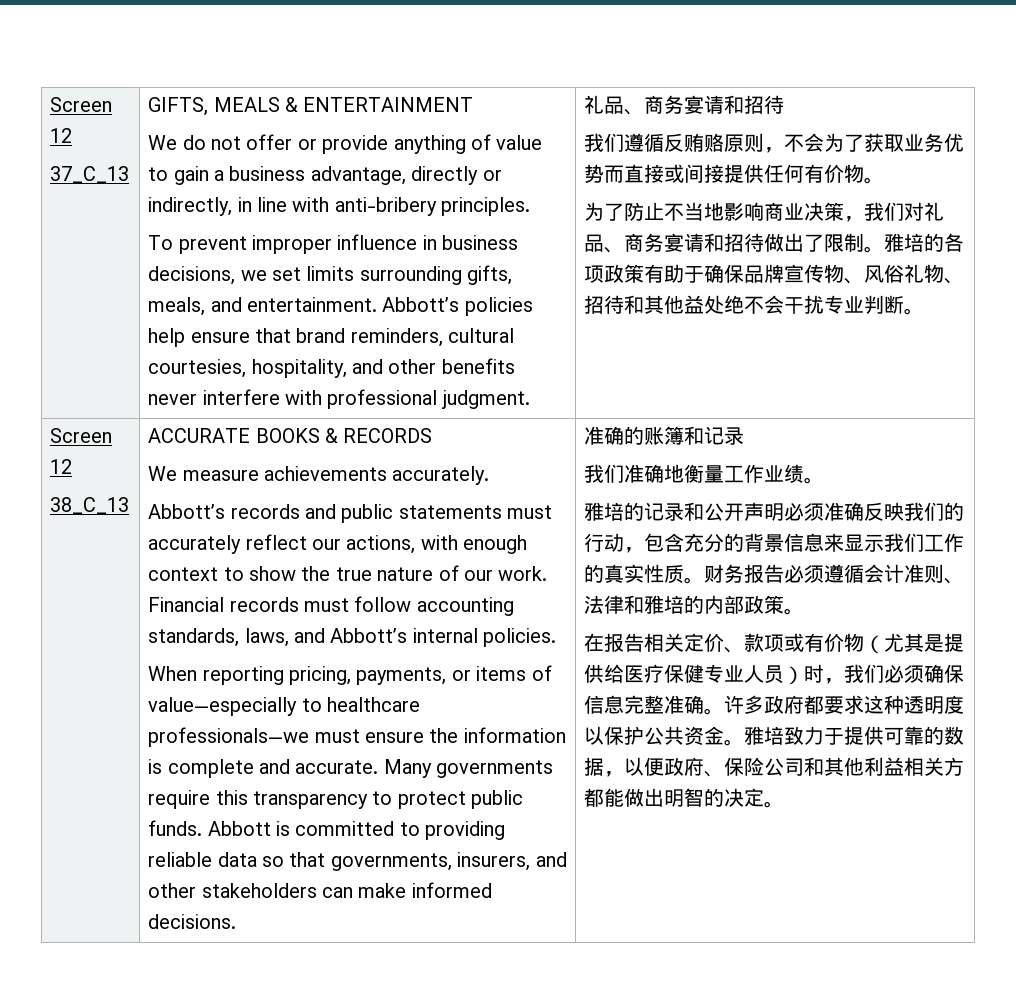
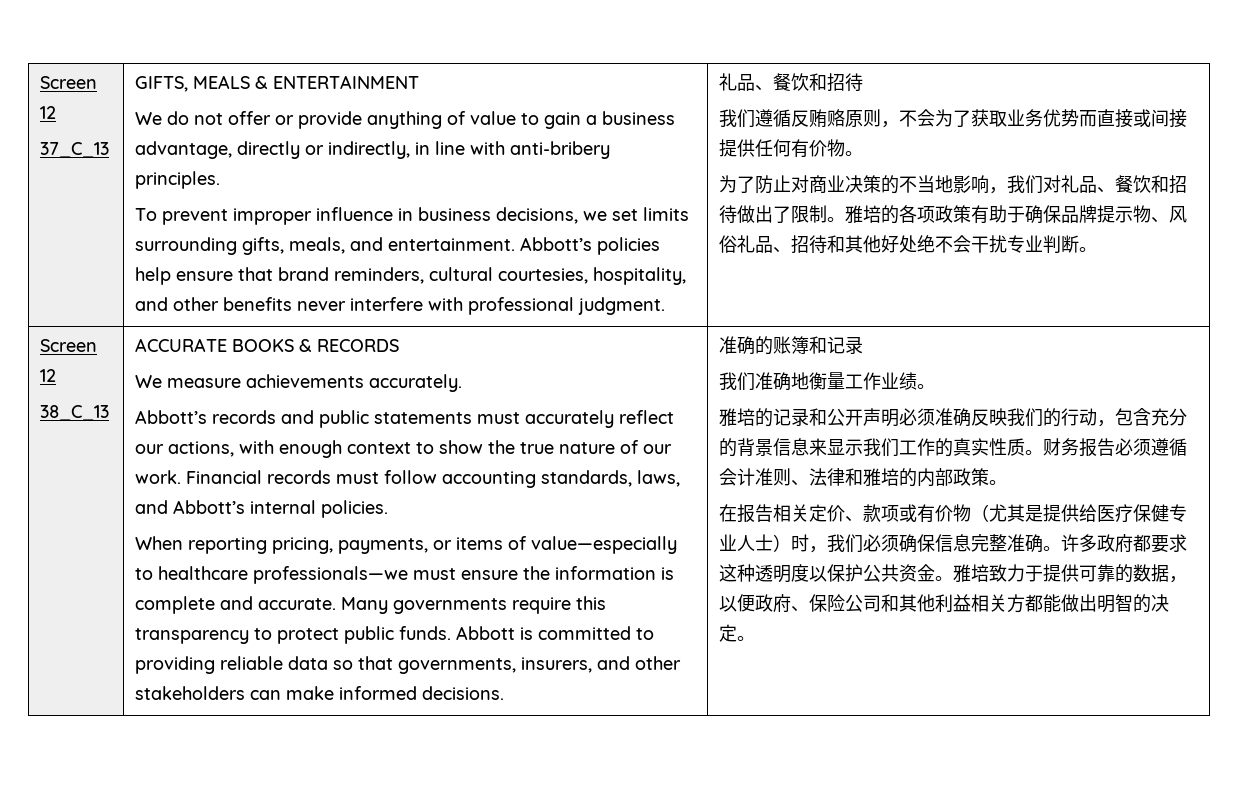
- Abbott’s policies help ensure that brand reminders, cultural courtesies, hospitality, and other benefits never interfere with professional judgment. | 礼品、商务宴请和招待
+ Abbott’s policies help ensure that brand reminders, cultural courtesies, hospitality, and other benefits never interfere with professional judgment. | 礼品、餐饮和招待
- 为了防止不当地影响商业决策，我们对礼品、商务宴请和招待做出了限制。
+ 为了防止对商业决策的不当地影响，我们对礼品、餐饮和招待做出了限制。
- 雅培的各项政策有助于确保品牌宣传物、风俗礼物、招待和其他益处绝不会干扰专业判断。
+ 雅培的各项政策有助于确保品牌提示物、风俗礼品、招待和其他好处绝不会干扰专业判断。
- 在报告相关定价、款项或有价物（尤其是提供给医疗保健专业人员）时，我们必须确保信息完整准确。
+ 在报告相关定价、款项或有价物（尤其是提供给医疗保健专业人士）时，我们必须确保信息完整准确。

